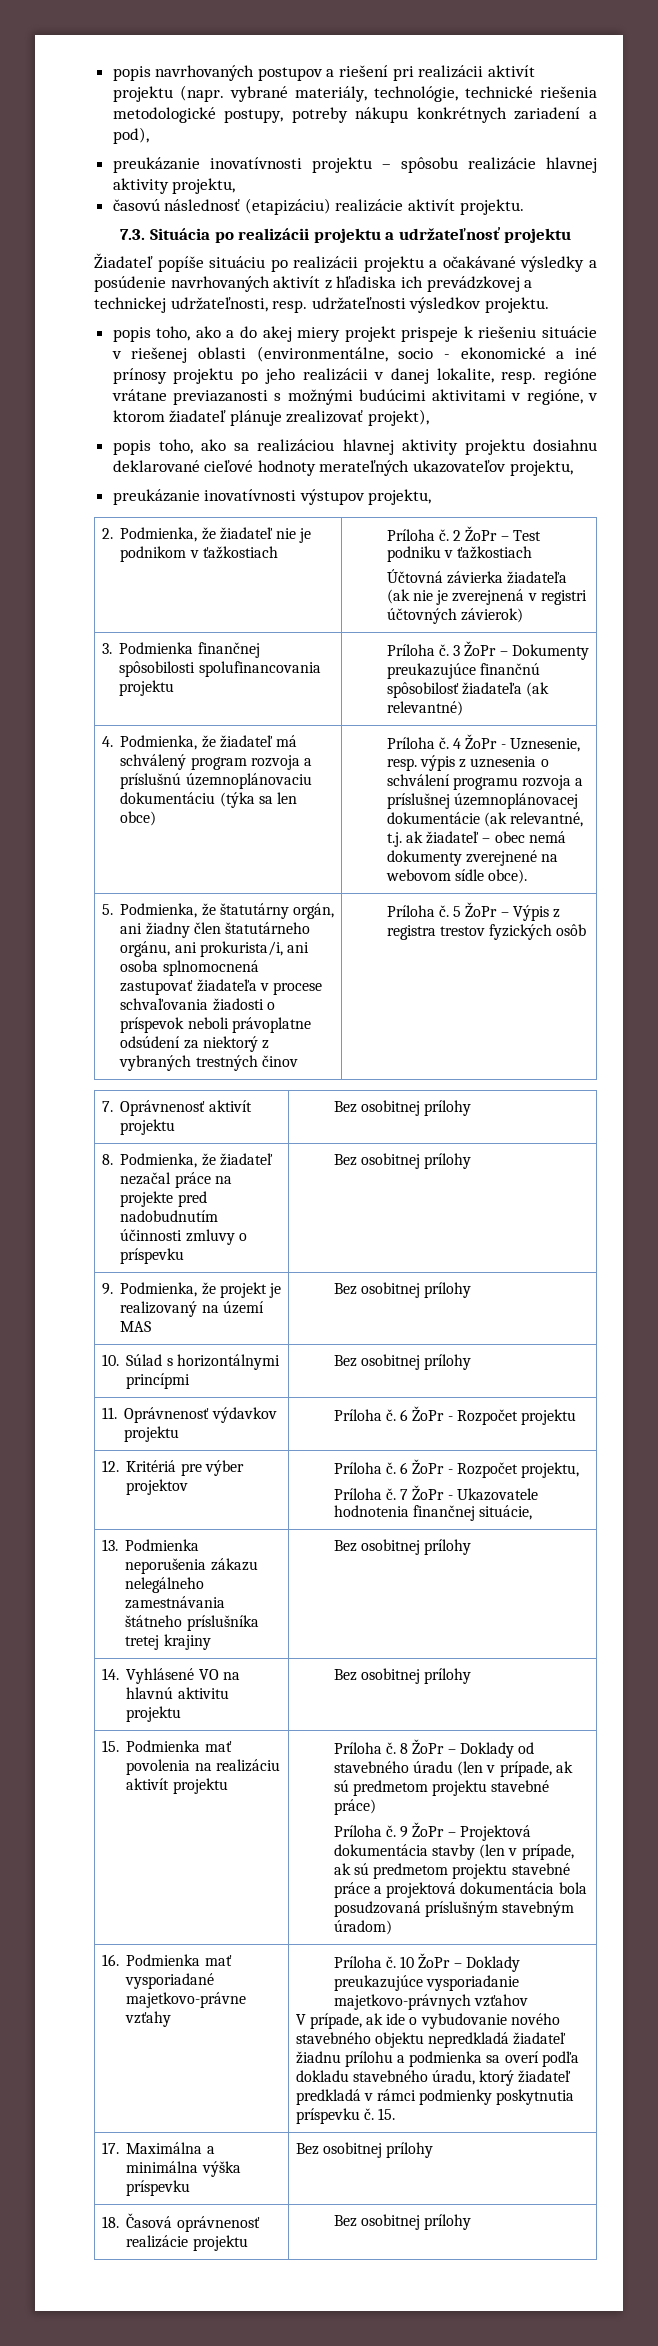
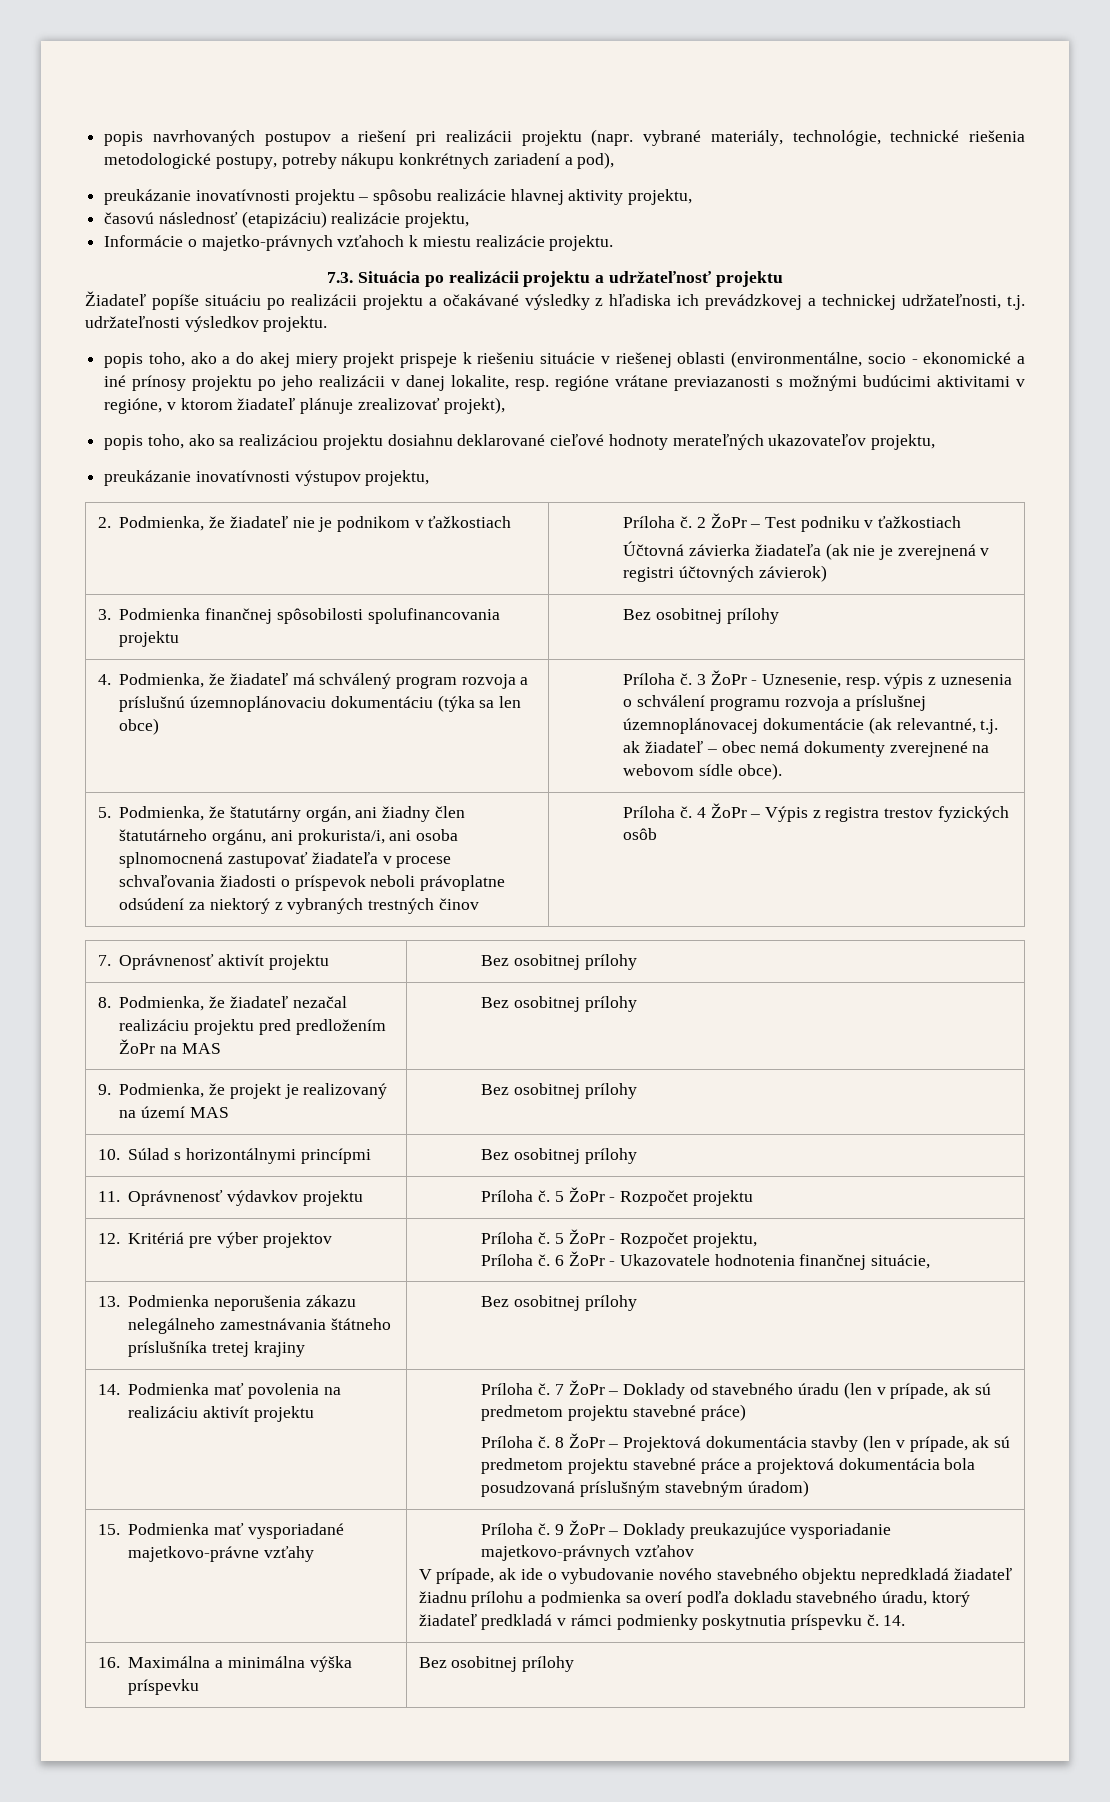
- popis navrhovaných postupov a riešení pri realizácii aktivít projektu (napr. vybrané materiály, technológie, technické riešenia metodologické postupy, potreby nákupu konkrétnych zariadení a pod),
+ popis navrhovaných postupov a riešení pri realizácii projektu (napr. vybrané materiály, technológie, technické riešenia metodologické postupy, potreby nákupu konkrétnych zariadení a pod),
- časovú následnosť (etapizáciu) realizácie aktivít projektu.
+ časovú následnosť (etapizáciu) realizácie projektu,
+ Informácie o majetko-právnych vzťahoch k miestu realizácie projektu.
- Žiadateľ popíše situáciu po realizácii projektu a očakávané výsledky a posúdenie navrhovaných aktivít z hľadiska ich prevádzkovej a technickej udržateľnosti, resp. udržateľnosti výsledkov projektu.
+ Žiadateľ popíše situáciu po realizácii projektu a očakávané výsledky z hľadiska ich prevádzkovej a technickej udržateľnosti, t.j. udržateľnosti výsledkov projektu.
- popis toho, ako sa realizáciou hlavnej aktivity projektu dosiahnu deklarované cieľové hodnoty merateľných ukazovateľov projektu,
+ popis toho, ako sa realizáciou projektu dosiahnu deklarované cieľové hodnoty merateľných ukazovateľov projektu,
- 3. Podmienka finančnej spôsobilosti spolufinancovania projektu | Príloha č. 3 ŽoPr – Dokumenty preukazujúce finančnú spôsobilosť žiadateľa (ak relevantné)
+ 3. Podmienka finančnej spôsobilosti spolufinancovania projektu | Bez osobitnej prílohy
- 4 ŽoPr - Uznesenie, resp. výpis z uznesenia o schválení programu rozvoja a príslušnej územnoplánovacej dokumentácie (ak relevantné, t.j. ak žiadateľ – obec nemá dokumenty zverejnené na webovom sídle obce).
+ 3 ŽoPr - Uznesenie, resp. výpis z uznesenia o schválení programu rozvoja a príslušnej územnoplánovacej dokumentácie (ak relevantné, t.j. ak žiadateľ – obec nemá dokumenty zverejnené na webovom sídle obce).
- 5 ŽoPr – Výpis z registra trestov fyzických osôb
+ 4 ŽoPr – Výpis z registra trestov fyzických osôb
- 8. Podmienka, že žiadateľ nezačal práce na projekte pred nadobudnutím účinnosti zmluvy o príspevku | Bez osobitnej prílohy
+ 8. Podmienka, že žiadateľ nezačal realizáciu projektu pred predložením ŽoPr na MAS | Bez osobitnej prílohy
- 11. Oprávnenosť výdavkov projektu | Príloha č. 6 ŽoPr - Rozpočet projektu
+ 11. Oprávnenosť výdavkov projektu | Príloha č. 5 ŽoPr - Rozpočet projektu
- 12. Kritériá pre výber projektov | Príloha č. 6 ŽoPr - Rozpočet projektu,
- Príloha č. 7 ŽoPr - Ukazovatele hodnotenia finančnej situácie,
+ 12. Kritériá pre výber projektov | Príloha č. 5 ŽoPr - Rozpočet projektu,
+ Príloha č. 6 ŽoPr - Ukazovatele hodnotenia finančnej situácie,
- 14. Vyhlásené VO na hlavnú aktivitu projektu | Bez osobitnej prílohy
- 15. Podmienka mať povolenia na realizáciu aktivít projektu
+ 14. Podmienka mať povolenia na realizáciu aktivít projektu
- 8 ŽoPr – Doklady od stavebného úradu (len v prípade, ak sú predmetom projektu stavebné práce)
+ 7 ŽoPr – Doklady od stavebného úradu (len v prípade, ak sú predmetom projektu stavebné práce)
- 9 ŽoPr – Projektová dokumentácia stavby (len v prípade, ak sú predmetom projektu stavebné práce a projektová dokumentácia bola posudzovaná príslušným stavebným úradom)
+ 8 ŽoPr – Projektová dokumentácia stavby (len v prípade, ak sú predmetom projektu stavebné práce a projektová dokumentácia bola posudzovaná príslušným stavebným úradom)
- 16. Podmienka mať vysporiadané majetkovo-právne vzťahy
+ 15. Podmienka mať vysporiadané majetkovo-právne vzťahy
- 10 ŽoPr – Doklady preukazujúce vysporiadanie majetkovo-právnych vzťahov
+ 9 ŽoPr – Doklady preukazujúce vysporiadanie majetkovo-právnych vzťahov
- V prípade, ak ide o vybudovanie nového stavebného objektu nepredkladá žiadateľ žiadnu prílohu a podmienka sa overí podľa dokladu stavebného úradu, ktorý žiadateľ predkladá v rámci podmienky poskytnutia príspevku č. 15.
- 17. Maximálna a minimálna výška príspevku | Bez osobitnej prílohy
+ V prípade, ak ide o vybudovanie nového stavebného objektu nepredkladá žiadateľ žiadnu prílohu a podmienka sa overí podľa dokladu stavebného úradu, ktorý žiadateľ predkladá v rámci podmienky poskytnutia príspevku č. 14.
+ 16. Maximálna a minimálna výška príspevku | Bez osobitnej prílohy
- 18. Časová oprávnenosť realizácie projektu | Bez osobitnej prílohy

